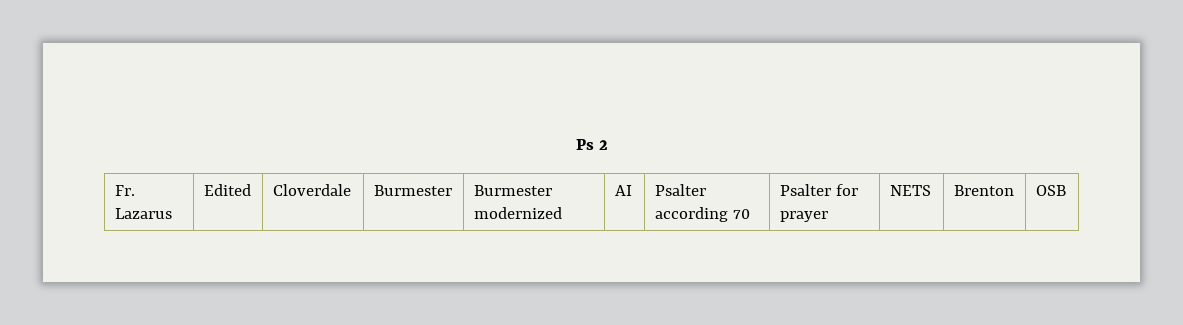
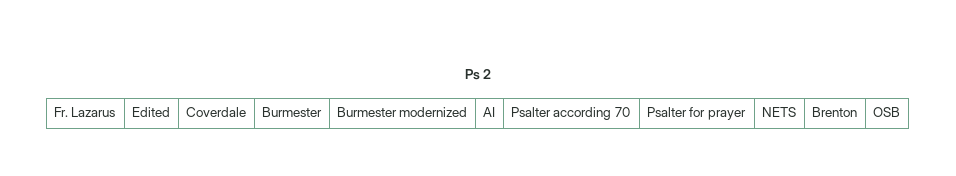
- Fr. Lazarus | Edited | Cloverdale | Burmester | Burmester modernized | AI | Psalter according 70 | Psalter for prayer | NETS | Brenton | OSB
+ Fr. Lazarus | Edited | Coverdale | Burmester | Burmester modernized | AI | Psalter according 70 | Psalter for prayer | NETS | Brenton | OSB

